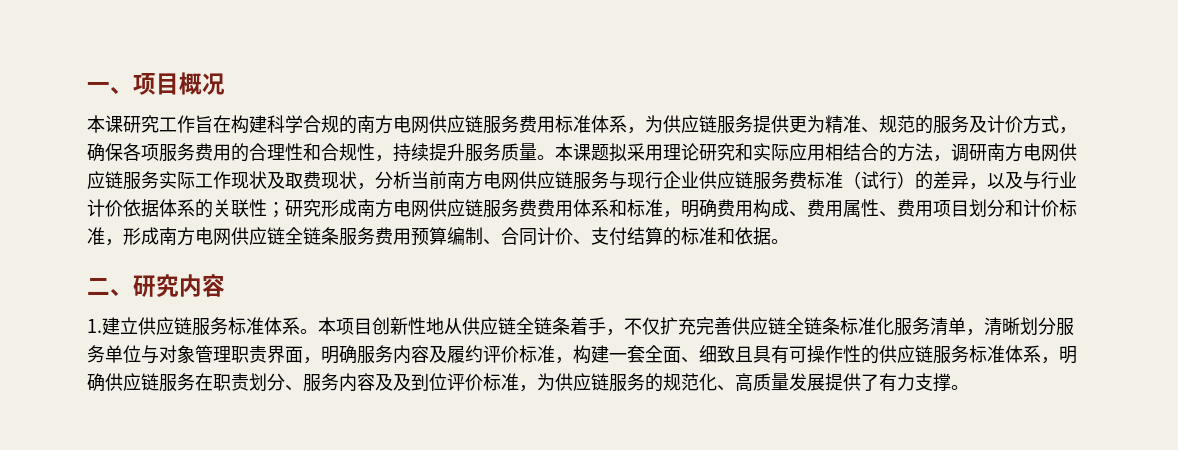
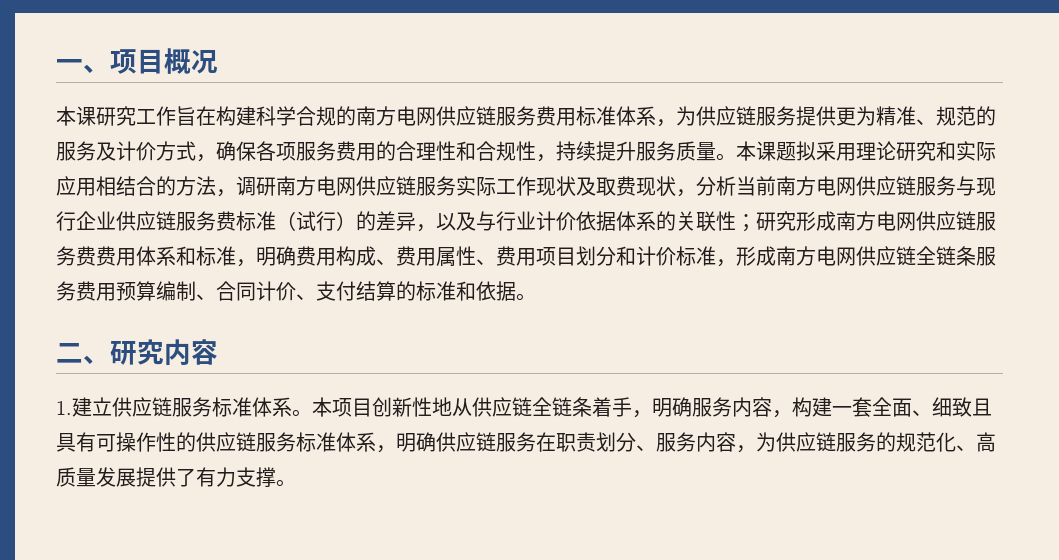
- 本项目创新性地从供应链全链条着手，不仅扩充完善供应链全链条标准化服务清单，清晰划分服务单位与对象管理职责界面，明确服务内容及履约评价标准，构建一套全面、细致且具有可操作性的供应链服务标准体系，明确供应链服务在职责划分、服务内容及及到位评价标准，为供应链服务的规范化、高质量发展提供了有力支撑。
+ 本项目创新性地从供应链全链条着手，明确服务内容，构建一套全面、细致且具有可操作性的供应链服务标准体系，明确供应链服务在职责划分、服务内容，为供应链服务的规范化、高质量发展提供了有力支撑。

